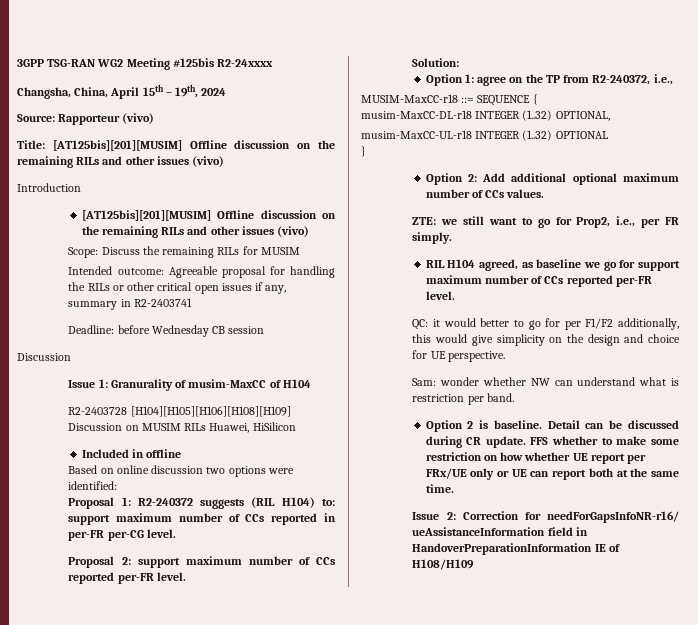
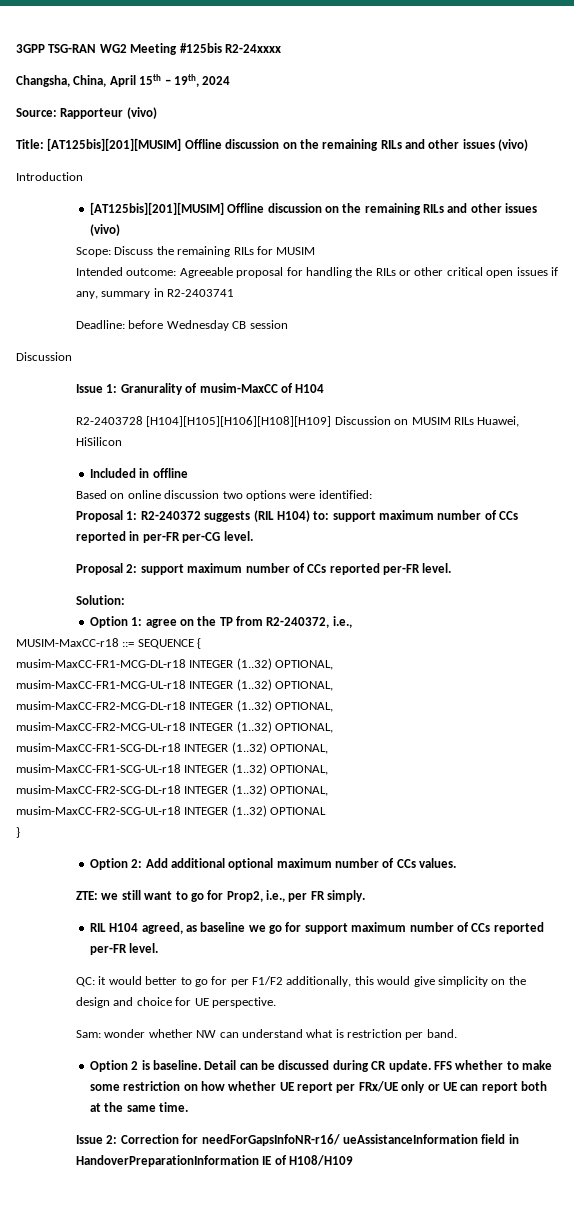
- musim-MaxCC-DL-r18 INTEGER (1..32) OPTIONAL,
- musim-MaxCC-UL-r18 INTEGER (1..32) OPTIONAL
+ musim-MaxCC-FR1-MCG-DL-r18 INTEGER (1..32) OPTIONAL,
+ musim-MaxCC-FR1-MCG-UL-r18 INTEGER (1..32) OPTIONAL,
+ musim-MaxCC-FR2-MCG-DL-r18 INTEGER (1..32) OPTIONAL,
+ musim-MaxCC-FR2-MCG-UL-r18 INTEGER (1..32) OPTIONAL,
+ musim-MaxCC-FR1-SCG-DL-r18 INTEGER (1..32) OPTIONAL,
+ musim-MaxCC-FR1-SCG-UL-r18 INTEGER (1..32) OPTIONAL,
+ musim-MaxCC-FR2-SCG-DL-r18 INTEGER (1..32) OPTIONAL,
+ musim-MaxCC-FR2-SCG-UL-r18 INTEGER (1..32) OPTIONAL

